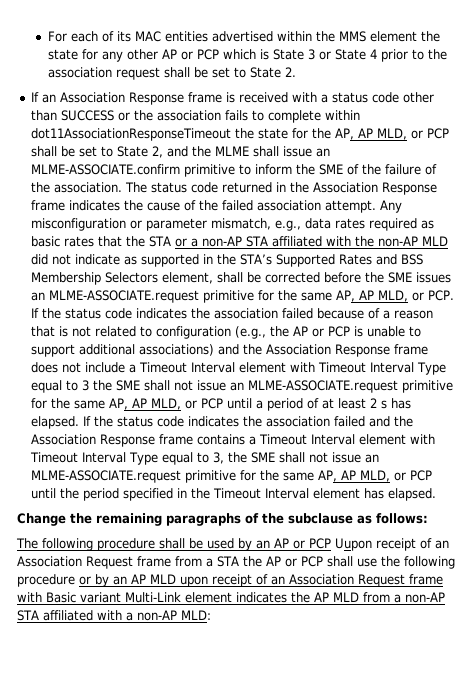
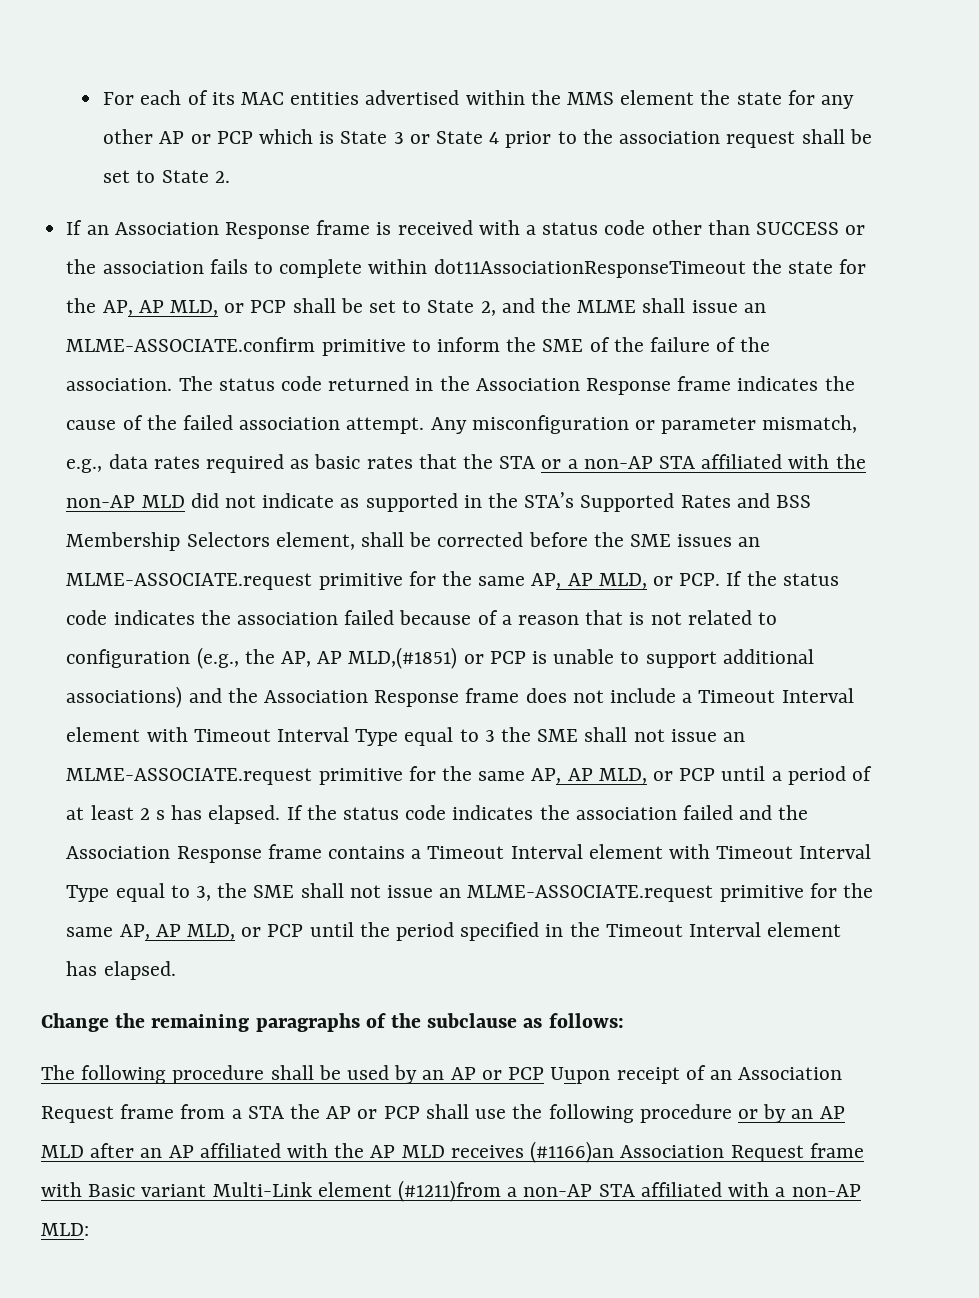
- Any misconfiguration or parameter mismatch, e.g., data rates required as basic rates that the STA or a non-AP STA affiliated with the non-AP MLD did not indicate as supported in the STA’s Supported Rates and BSS Membership Selectors element, shall be corrected before the SME issues an MLME-ASSOCIATE.request primitive for the same AP, AP MLD, or PCP. If the status code indicates the association failed because of a reason that is not related to configuration (e.g., the AP or PCP is unable to support additional associations) and the Association Response frame does not include a Timeout Interval element with Timeout Interval Type equal to 3 the SME shall not issue an MLME-ASSOCIATE.request primitive for the same AP, AP MLD, or PCP until a period of at least 2 s has elapsed.
+ Any misconfiguration or parameter mismatch, e.g., data rates required as basic rates that the STA or a non-AP STA affiliated with the non-AP MLD did not indicate as supported in the STA’s Supported Rates and BSS Membership Selectors element, shall be corrected before the SME issues an MLME-ASSOCIATE.request primitive for the same AP, AP MLD, or PCP. If the status code indicates the association failed because of a reason that is not related to configuration (e.g., the AP, AP MLD,(#1851) or PCP is unable to support additional associations) and the Association Response frame does not include a Timeout Interval element with Timeout Interval Type equal to 3 the SME shall not issue an MLME-ASSOCIATE.request primitive for the same AP, AP MLD, or PCP until a period of at least 2 s has elapsed.
- The following procedure shall be used by an AP or PCP Uupon receipt of an Association Request frame from a STA the AP or PCP shall use the following procedure or by an AP MLD upon receipt of an Association Request frame with Basic variant Multi-Link element indicates the AP MLD from a non-AP STA affiliated with a non-AP MLD:
+ The following procedure shall be used by an AP or PCP Uupon receipt of an Association Request frame from a STA the AP or PCP shall use the following procedure or by an AP MLD after an AP affiliated with the AP MLD receives (#1166)an Association Request frame with Basic variant Multi-Link element (#1211)from a non-AP STA affiliated with a non-AP MLD:

